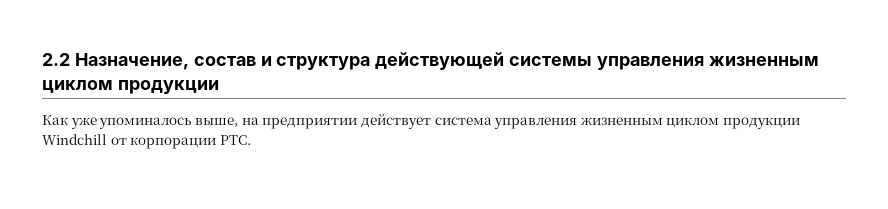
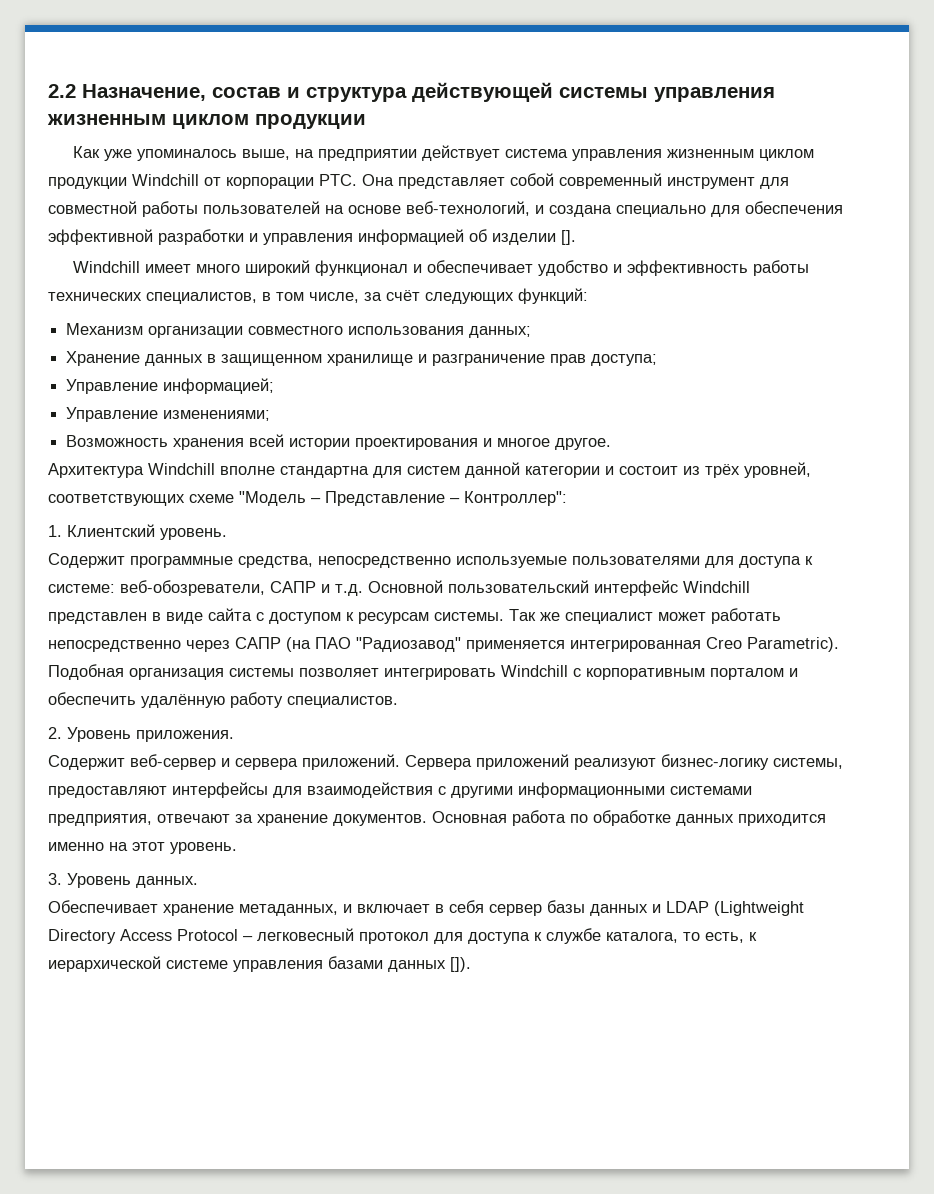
- Как уже упоминалось выше, на предприятии действует система управления жизненным циклом продукции Windchill от корпорации PTC.
+ Как уже упоминалось выше, на предприятии действует система управления жизненным циклом продукции Windchill от корпорации PTC. Она представляет собой современный инструмент для совместной работы пользователей на основе веб-технологий, и создана специально для обеспечения эффективной разработки и управления информацией об изделии [].
+ Windchill имеет много широкий функционал и обеспечивает удобство и эффективность работы технических специалистов, в том числе, за счёт следующих функций:
+ Механизм организации совместного использования данных;
+ Хранение данных в защищенном хранилище и разграничение прав доступа;
+ Управление информацией;
+ Управление изменениями;
+ Возможность хранения всей истории проектирования и многое другое.
+ Архитектура Windchill вполне стандартна для систем данной категории и состоит из трёх уровней, соответствующих схеме "Модель – Представление – Контроллер":
+ 1. Клиентский уровень.
+ Содержит программные средства, непосредственно используемые пользователями для доступа к системе: веб-обозреватели, САПР и т.д. Основной пользовательский интерфейс Windchill представлен в виде сайта с доступом к ресурсам системы. Так же специалист может работать непосредственно через САПР (на ПАО "Радиозавод" применяется интегрированная Creo Parametric). Подобная организация системы позволяет интегрировать Windchill с корпоративным порталом и обеспечить удалённую работу специалистов.
+ 2. Уровень приложения.
+ Содержит веб-сервер и сервера приложений. Сервера приложений реализуют бизнес-логику системы, предоставляют интерфейсы для взаимодействия с другими информационными системами предприятия, отвечают за хранение документов. Основная работа по обработке данных приходится именно на этот уровень.
+ 3. Уровень данных.
+ Обеспечивает хранение метаданных, и включает в себя сервер базы данных и LDAP (Lightweight Directory Access Protocol – легковесный протокол для доступа к службе каталога, то есть, к иерархической системе управления базами данных []).

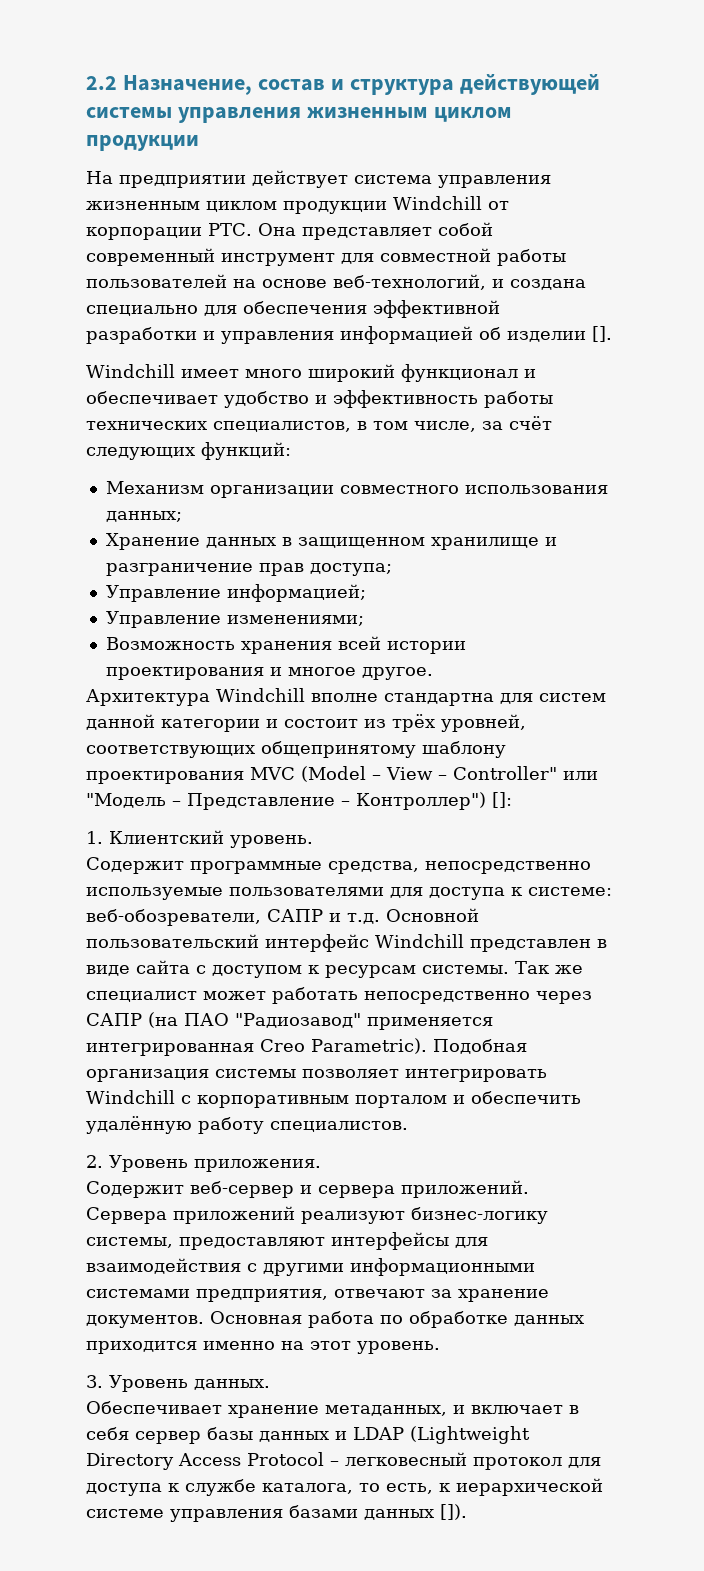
- Как уже упоминалось выше, на предприятии действует система управления жизненным циклом продукции Windchill от корпорации PTC. Она представляет собой современный инструмент для совместной работы пользователей на основе веб-технологий, и создана специально для обеспечения эффективной разработки и управления информацией об изделии [].
+ На предприятии действует система управления жизненным циклом продукции Windchill от корпорации PTC. Она представляет собой современный инструмент для совместной работы пользователей на основе веб-технологий, и создана специально для обеспечения эффективной разработки и управления информацией об изделии [].
- Архитектура Windchill вполне стандартна для систем данной категории и состоит из трёх уровней, соответствующих схеме "Модель – Представление – Контроллер":
+ Архитектура Windchill вполне стандартна для систем данной категории и состоит из трёх уровней, соответствующих общепринятому шаблону проектирования MVC (Model – View – Controller" или "Модель – Представление – Контроллер") []:

